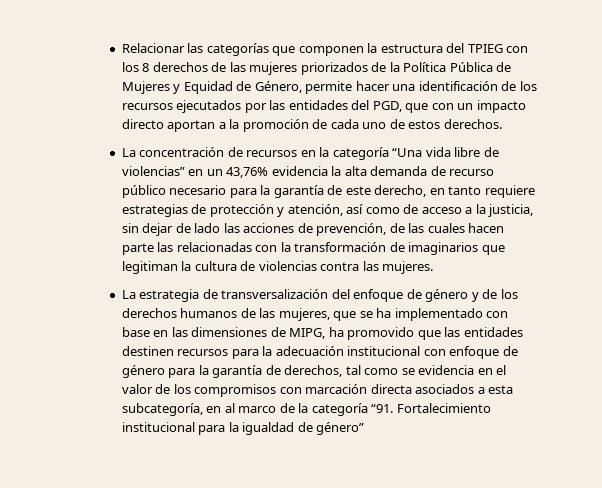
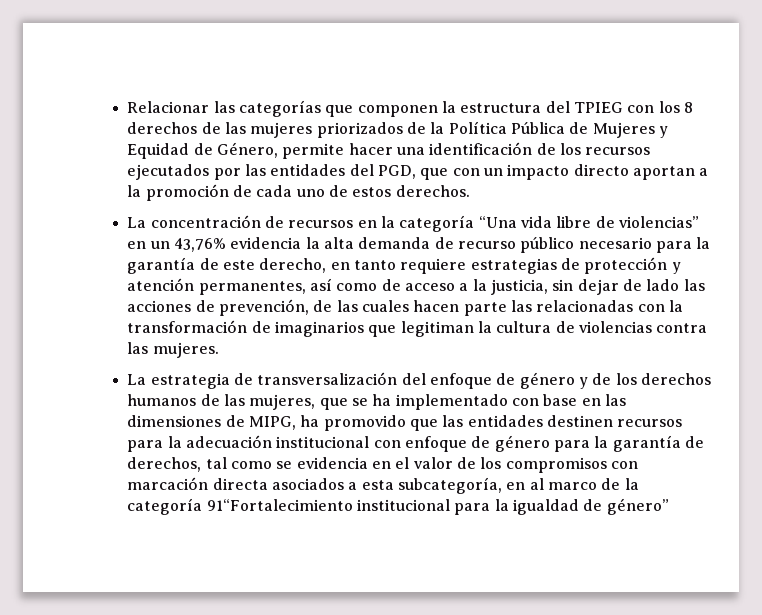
- La concentración de recursos en la categoría “Una vida libre de violencias” en un 43,76% evidencia la alta demanda de recurso público necesario para la garantía de este derecho, en tanto requiere estrategias de protección y atención, así como de acceso a la justicia, sin dejar de lado las acciones de prevención, de las cuales hacen parte las relacionadas con la transformación de imaginarios que legitiman la cultura de violencias contra las mujeres.
+ La concentración de recursos en la categoría “Una vida libre de violencias” en un 43,76% evidencia la alta demanda de recurso público necesario para la garantía de este derecho, en tanto requiere estrategias de protección y atención permanentes, así como de acceso a la justicia, sin dejar de lado las acciones de prevención, de las cuales hacen parte las relacionadas con la transformación de imaginarios que legitiman la cultura de violencias contra las mujeres.
- La estrategia de transversalización del enfoque de género y de los derechos humanos de las mujeres, que se ha implementado con base en las dimensiones de MIPG, ha promovido que las entidades destinen recursos para la adecuación institucional con enfoque de género para la garantía de derechos, tal como se evidencia en el valor de los compromisos con marcación directa asociados a esta subcategoría, en al marco de la categoría “91. Fortalecimiento institucional para la igualdad de género”
+ La estrategia de transversalización del enfoque de género y de los derechos humanos de las mujeres, que se ha implementado con base en las dimensiones de MIPG, ha promovido que las entidades destinen recursos para la adecuación institucional con enfoque de género para la garantía de derechos, tal como se evidencia en el valor de los compromisos con marcación directa asociados a esta subcategoría, en al marco de la categoría 91“Fortalecimiento institucional para la igualdad de género”

